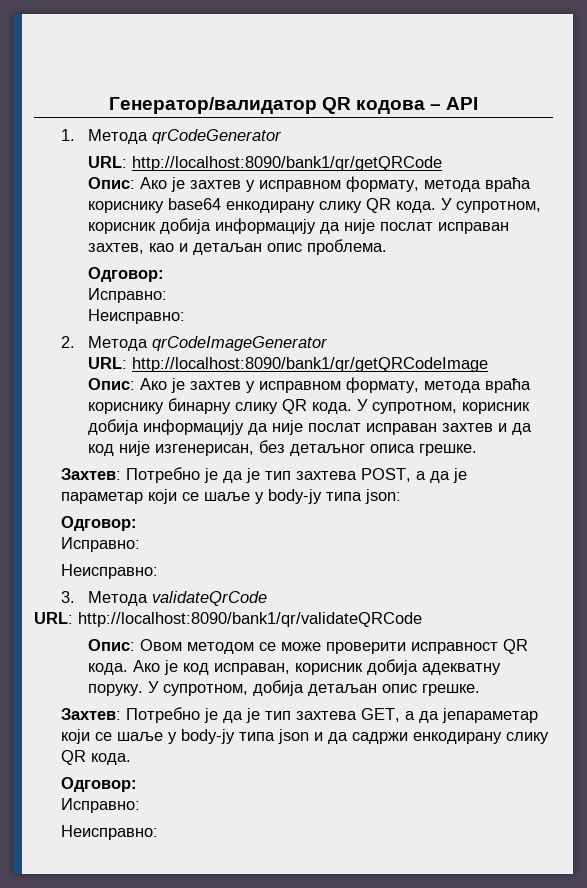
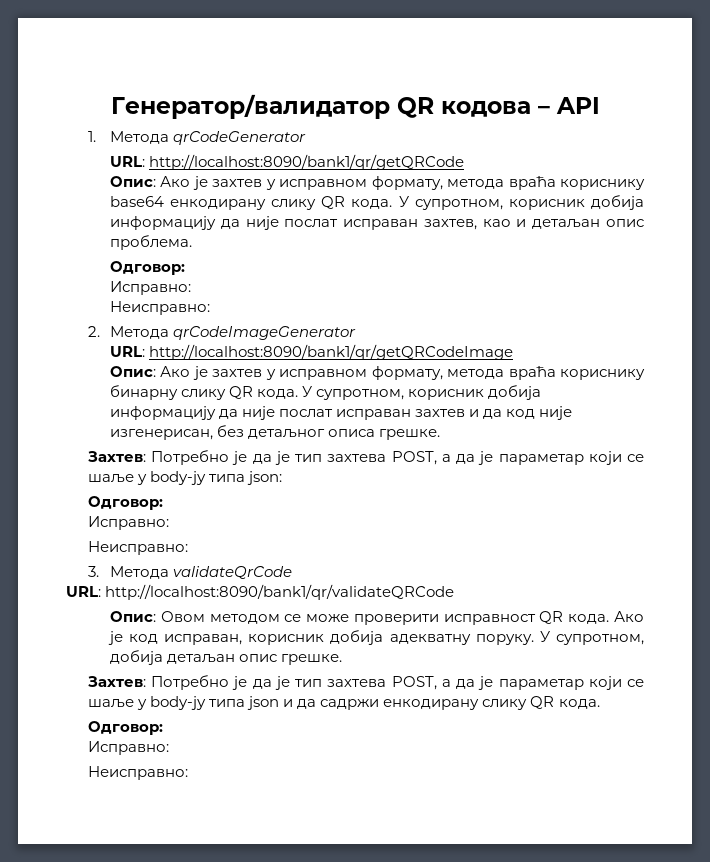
- Захтев: Потребно је да је тип захтева GET, а да јепараметар који се шаље у body-ју типа json и да садржи енкодирану слику QR кода.
+ Захтев: Потребно је да је тип захтева POST, а да је параметар који се шаље у body-ју типа json и да садржи енкодирану слику QR кода.

